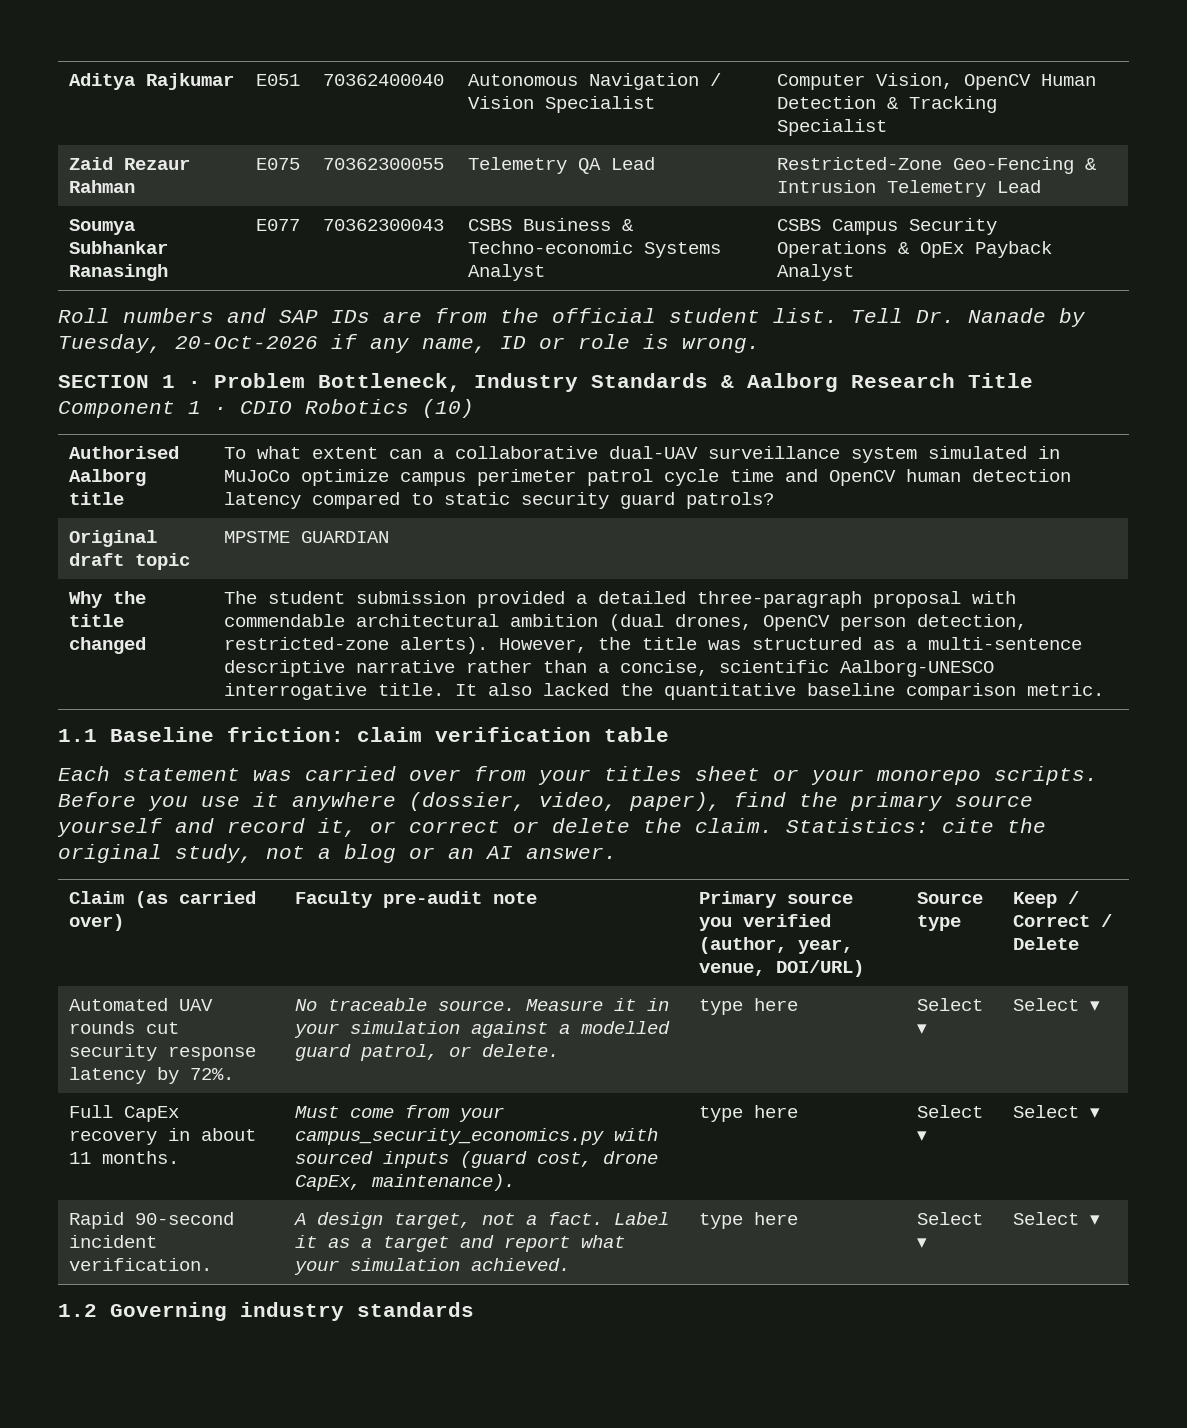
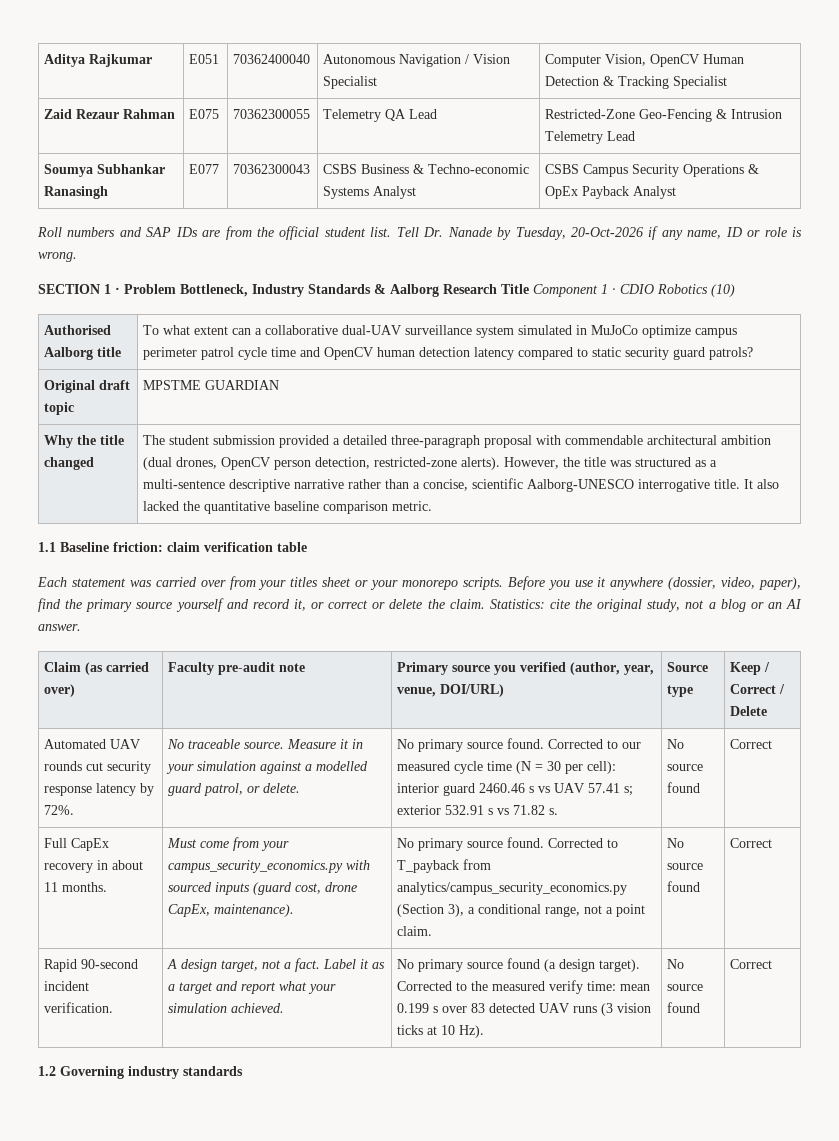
- Measure it in your simulation against a modelled guard patrol, or delete. | type here | Select ▾ | Select ▾
+ Measure it in your simulation against a modelled guard patrol, or delete. | No primary source found. Corrected to our measured cycle time (N = 30 per cell): interior guard 2460.46 s vs UAV 57.41 s; exterior 532.91 s vs 71.82 s. | No source found | Correct
- Must come from your campus_security_economics.py with sourced inputs (guard cost, drone CapEx, maintenance). | type here | Select ▾ | Select ▾
+ Must come from your campus_security_economics.py with sourced inputs (guard cost, drone CapEx, maintenance). | No primary source found. Corrected to T_payback from analytics/campus_security_economics.py (Section 3), a conditional range, not a point claim. | No source found | Correct
- Label it as a target and report what your simulation achieved. | type here | Select ▾ | Select ▾
+ Label it as a target and report what your simulation achieved. | No primary source found (a design target). Corrected to the measured verify time: mean 0.199 s over 83 detected UAV runs (3 vision ticks at 10 Hz). | No source found | Correct

